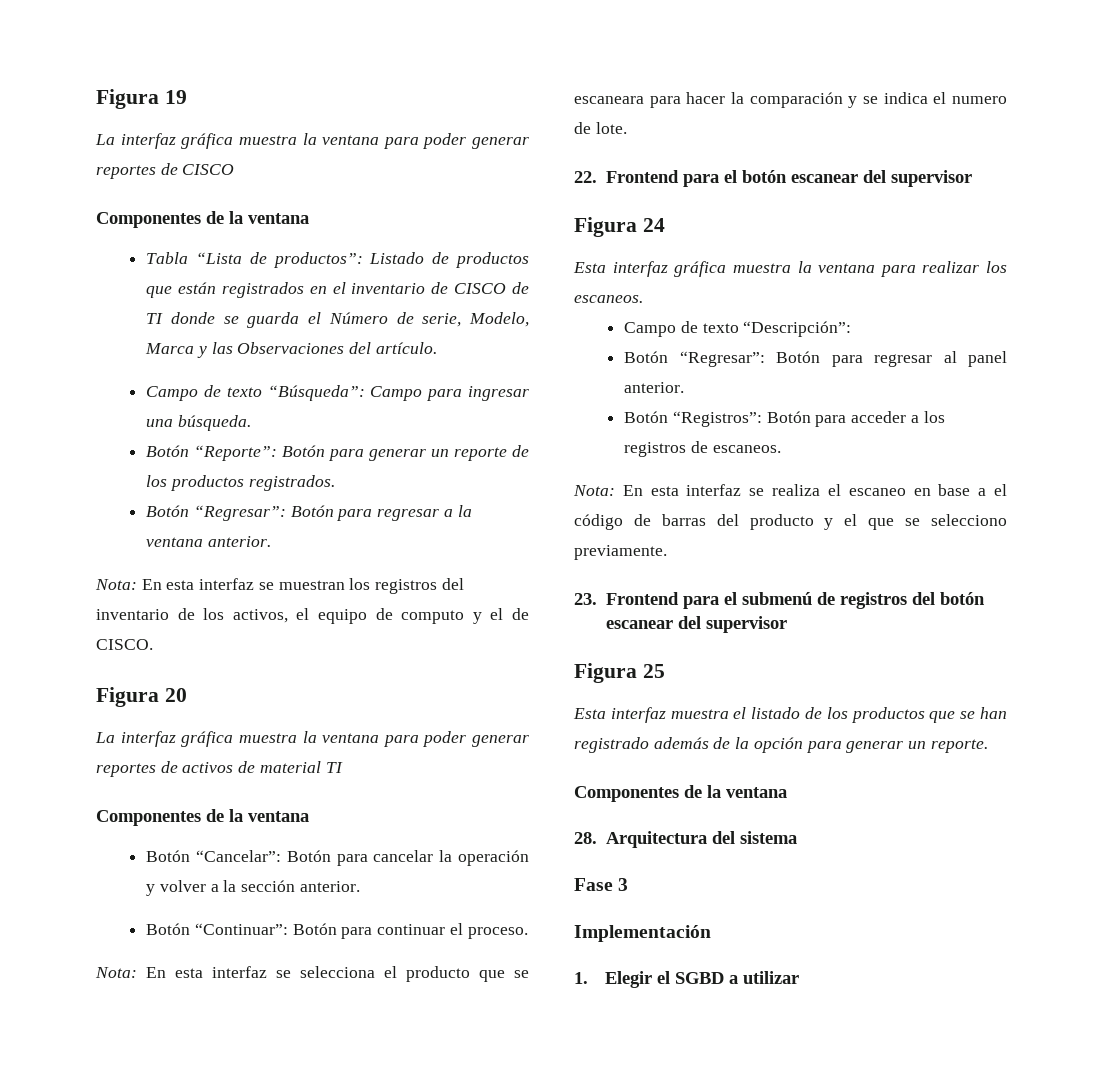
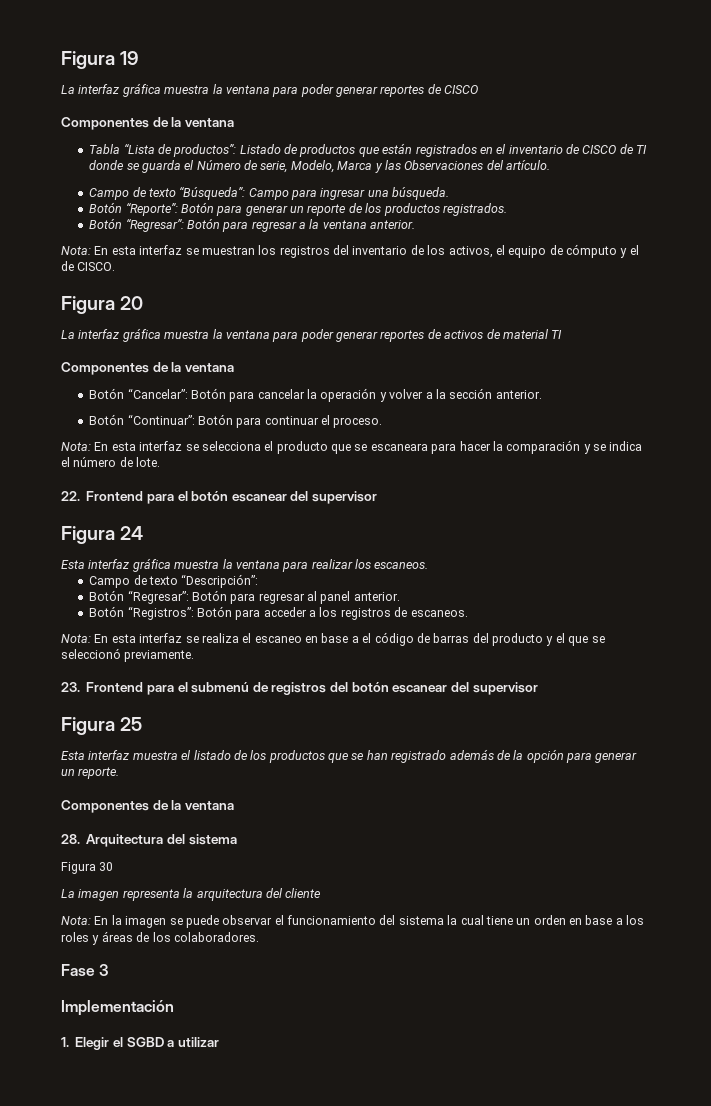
- Nota: En esta interfaz se muestran los registros del inventario de los activos, el equipo de computo y el de CISCO.
+ Nota: En esta interfaz se muestran los registros del inventario de los activos, el equipo de cómputo y el de CISCO.
- Nota: En esta interfaz se selecciona el producto que se escaneara para hacer la comparación y se indica el numero de lote.
+ Nota: En esta interfaz se selecciona el producto que se escaneara para hacer la comparación y se indica el número de lote.
- Nota: En esta interfaz se realiza el escaneo en base a el código de barras del producto y el que se selecciono previamente.
+ Nota: En esta interfaz se realiza el escaneo en base a el código de barras del producto y el que se seleccionó previamente.
+ Figura 30
+ La imagen representa la arquitectura del cliente
+ Nota: En la imagen se puede observar el funcionamiento del sistema la cual tiene un orden en base a los roles y áreas de los colaboradores.

